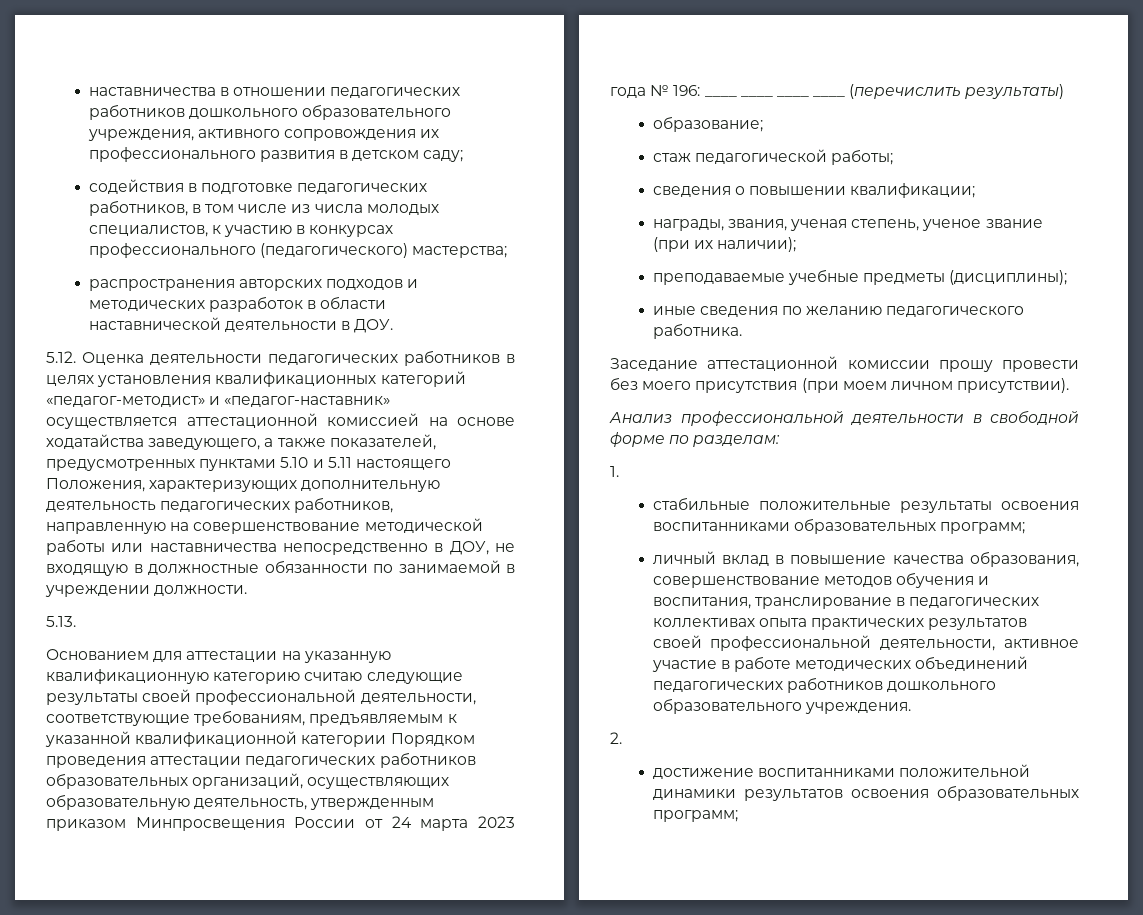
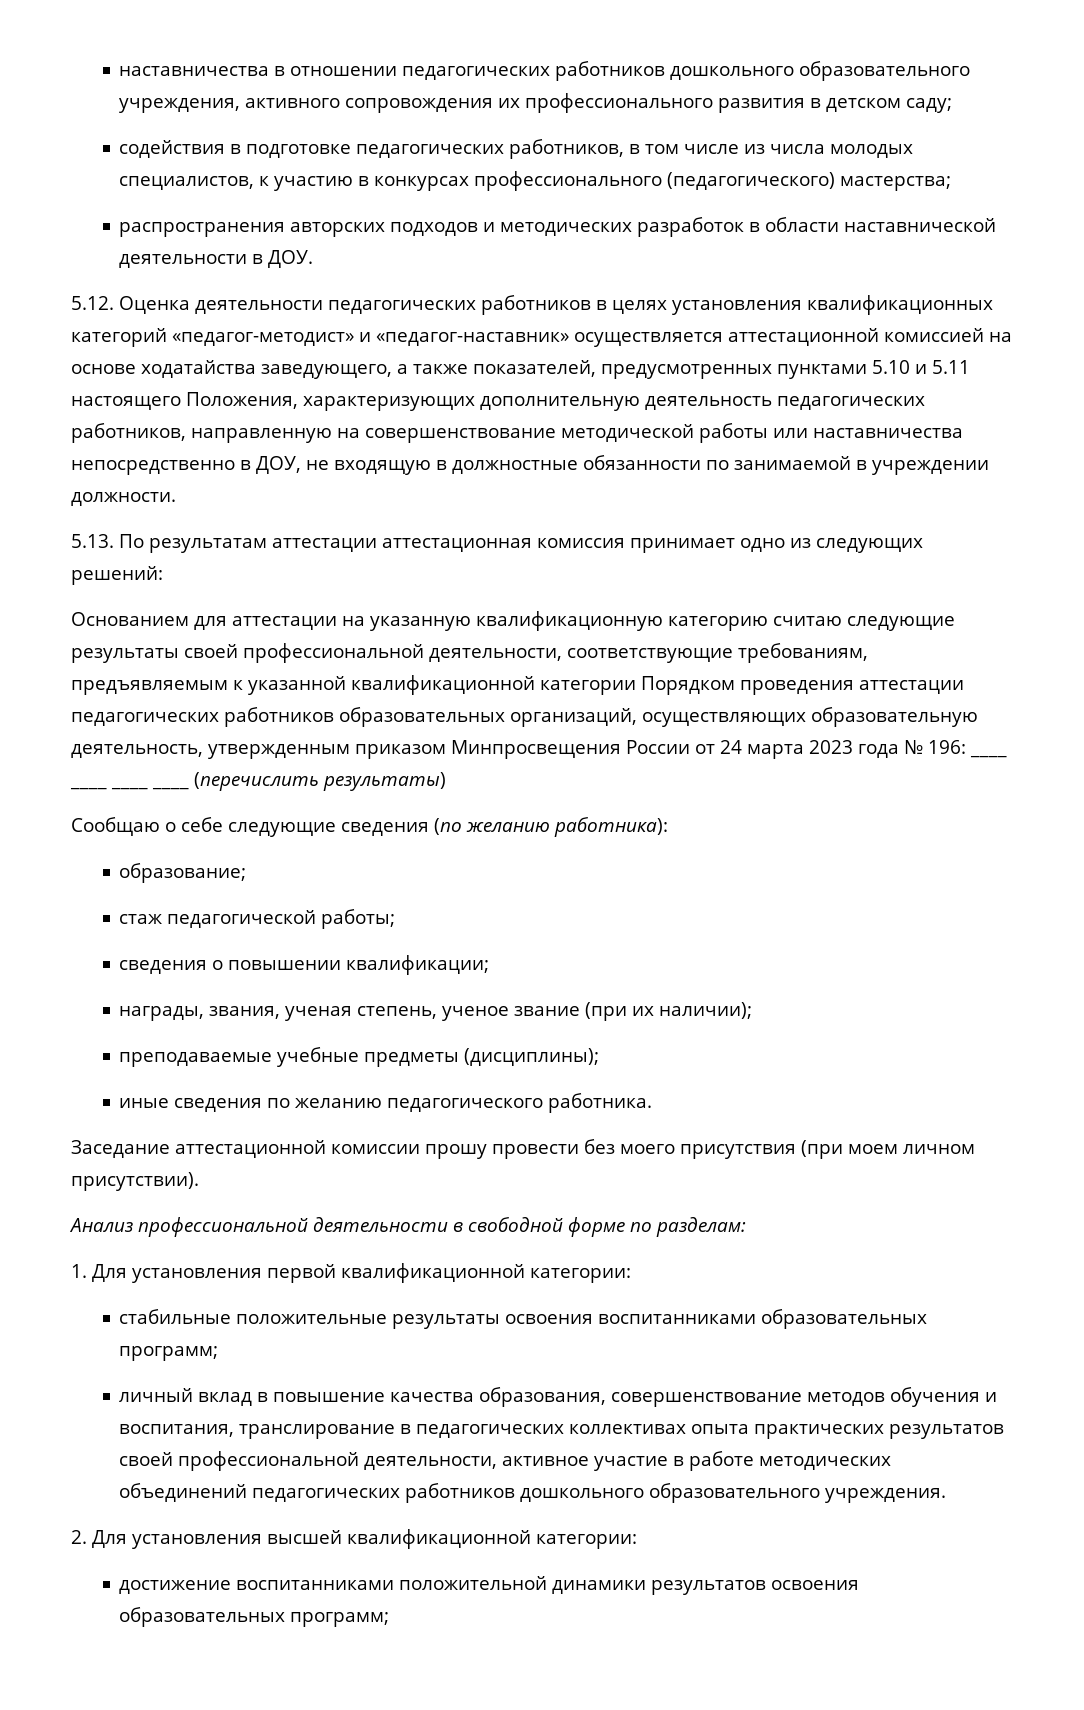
- 5.13.
+ 5.13. По результатам аттестации аттестационная комиссия принимает одно из следующих решений:
+ Сообщаю о себе следующие сведения (по желанию работника):
- 1.
+ 1. Для установления первой квалификационной категории:
- 2.
+ 2. Для установления высшей квалификационной категории:

